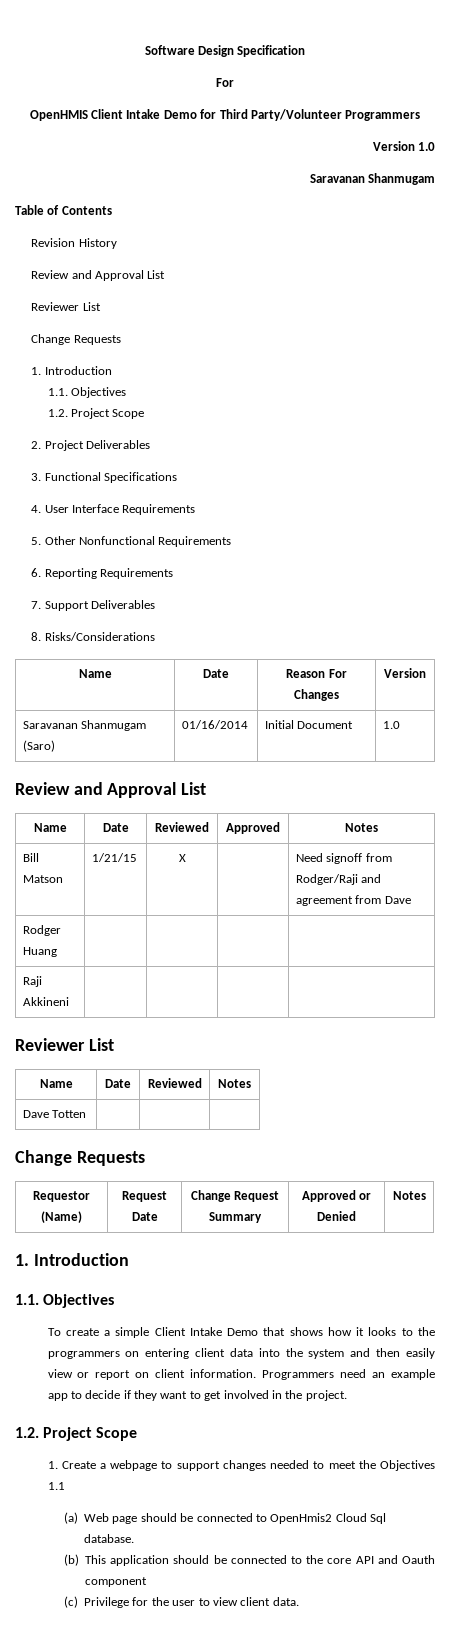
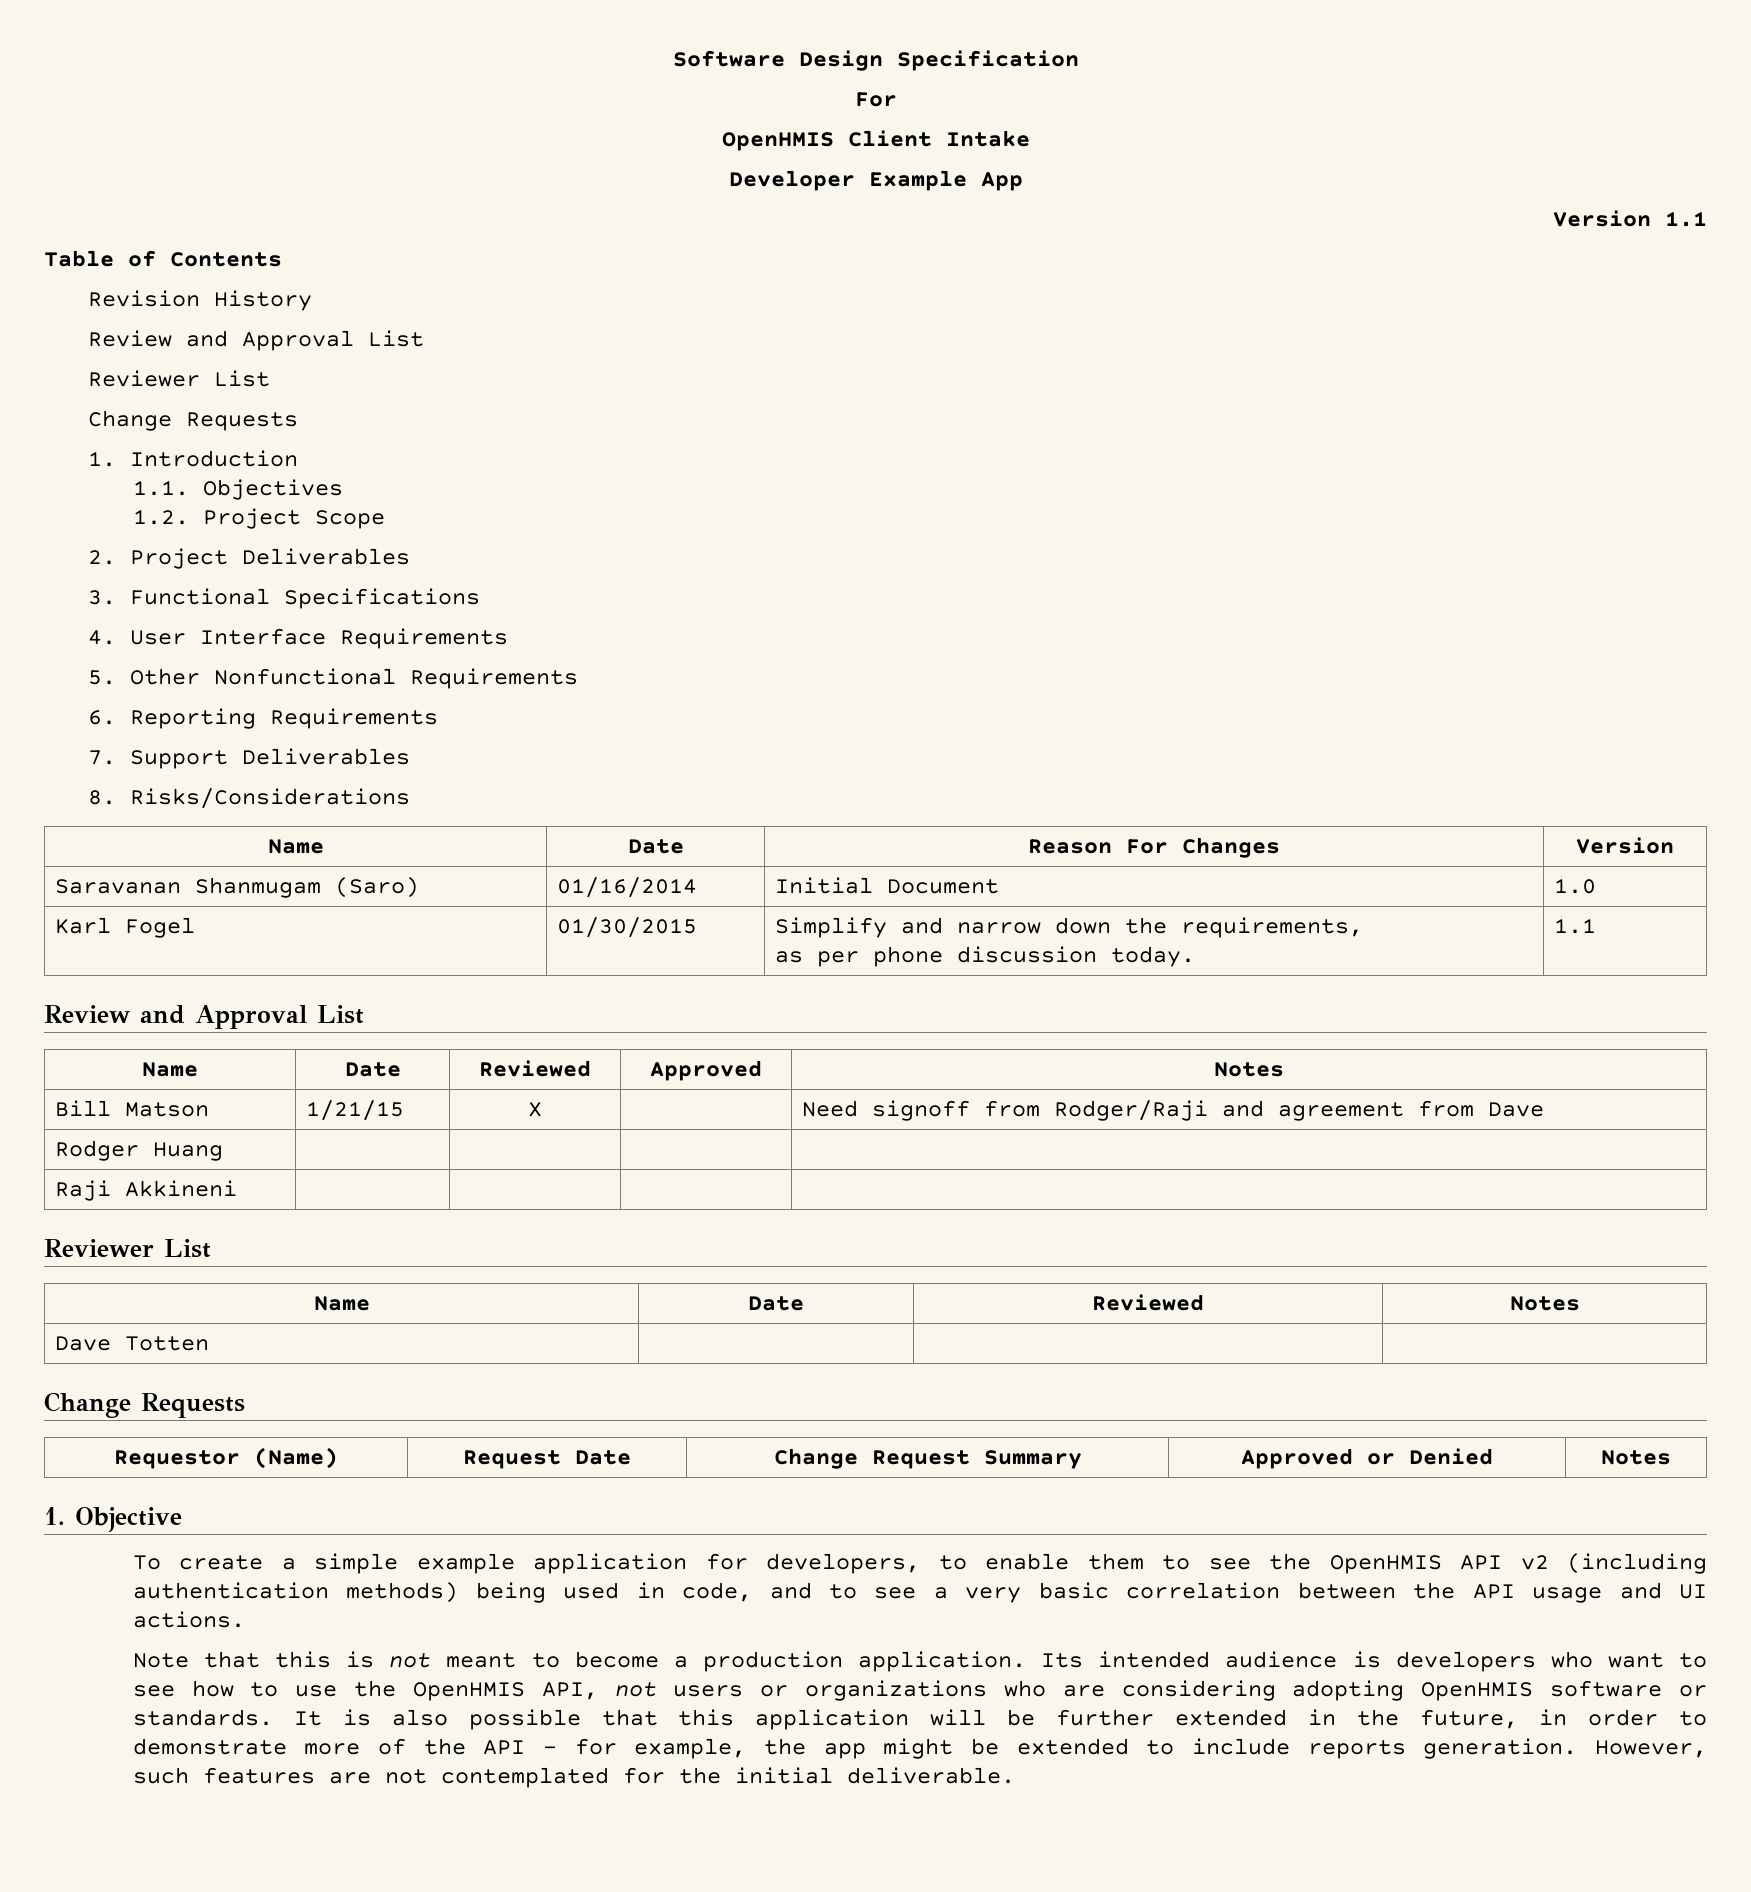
- OpenHMIS Client Intake Demo for Third Party/Volunteer Programmers
- Version 1.0
- Saravanan Shanmugam
+ OpenHMIS Client Intake
+ Developer Example App
+ Version 1.1
+ Karl Fogel | 01/30/2015 | Simplify and narrow down the requirements,
+ as per phone discussion today. | 1.1
  Requestor (Name) | Request Date | Change Request Summary | Approved or Denied | Notes
- 1. Introduction
- 1.1. Objectives
+ 1. Objective
- To create a simple Client Intake Demo that shows how it looks to the programmers on entering client data into the system and then easily view or report on client information. Programmers need an example app to decide if they want to get involved in the project.
- 1.2. Project Scope
- 1. Create a webpage to support changes needed to meet the Objectives 1.1
- (a) Web page should be connected to OpenHmis2 Cloud Sql database.
- (b) This application should be connected to the core API and Oauth component
- (c) Privilege for the user to view client data.
+ To create a simple example application for developers, to enable them to see the OpenHMIS API v2 (including authentication methods) being used in code, and to see a very basic correlation between the API usage and UI actions.
+ Note that this is not meant to become a production application. Its intended audience is developers who want to see how to use the OpenHMIS API, not users or organizations who are considering adopting OpenHMIS software or standards. It is also possible that this application will be further extended in the future, in order to demonstrate more of the API – for example, the app might be extended to include reports generation. However, such features are not contemplated for the initial deliverable.

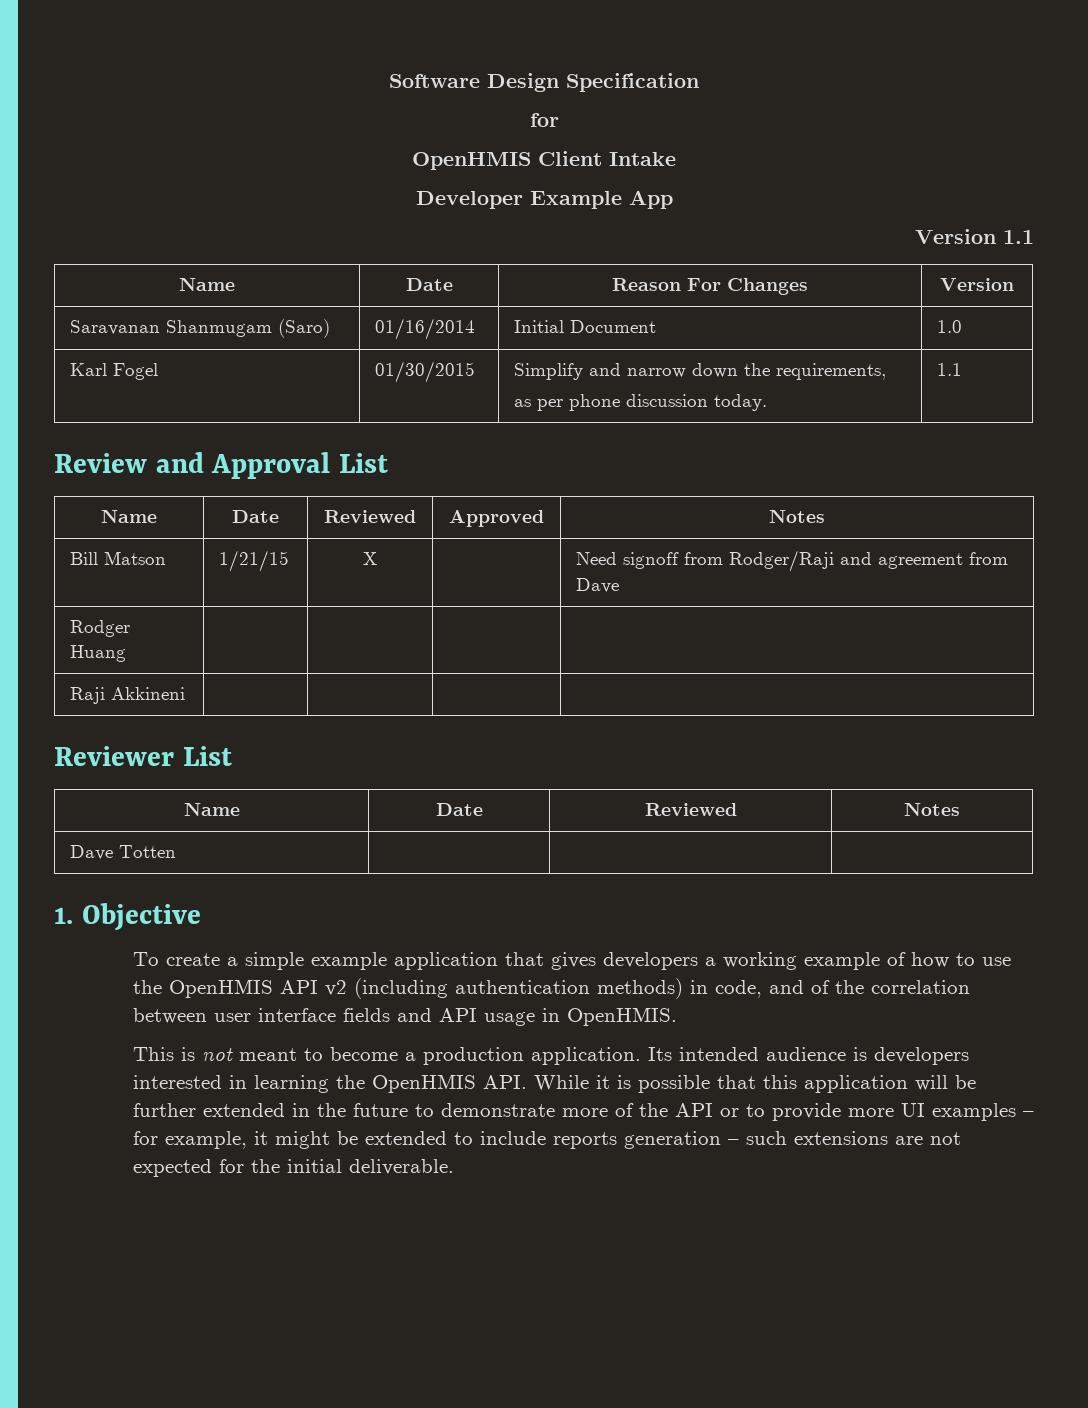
  Software Design Specification
- For
+ for
- Table of Contents
- Revision History
- Review and Approval List
- Reviewer List
- Change Requests
- 1. Introduction
- 1.1. Objectives
- 1.2. Project Scope
- 2. Project Deliverables
- 3. Functional Specifications
- 4. User Interface Requirements
- 5. Other Nonfunctional Requirements
- 6. Reporting Requirements
- 7. Support Deliverables
- 8. Risks/Considerations
  Dave Totten | | |
- Change Requests
- Requestor (Name) | Request Date | Change Request Summary | Approved or Denied | Notes
- To create a simple example application for developers, to enable them to see the OpenHMIS API v2 (including authentication methods) being used in code, and to see a very basic correlation between the API usage and UI actions.
- Note that this is not meant to become a production application.
+ To create a simple example application that gives developers a working example of how to use the OpenHMIS API v2 (including authentication methods) in code, and of the correlation between user interface fields and API usage in OpenHMIS.
+ This is not meant to become a production application.
- Its intended audience is developers who want to see how to use the OpenHMIS API, not users or organizations who are considering adopting OpenHMIS software or standards. It is also possible that this application will be further extended in the future, in order to demonstrate more of the API – for example, the app might be extended to include reports generation. However, such features are not contemplated for the initial deliverable.
+ Its intended audience is developers interested in learning the OpenHMIS API. While it is possible that this application will be further extended in the future to demonstrate more of the API or to provide more UI examples – for example, it might be extended to include reports generation – such extensions are not expected for the initial deliverable.

